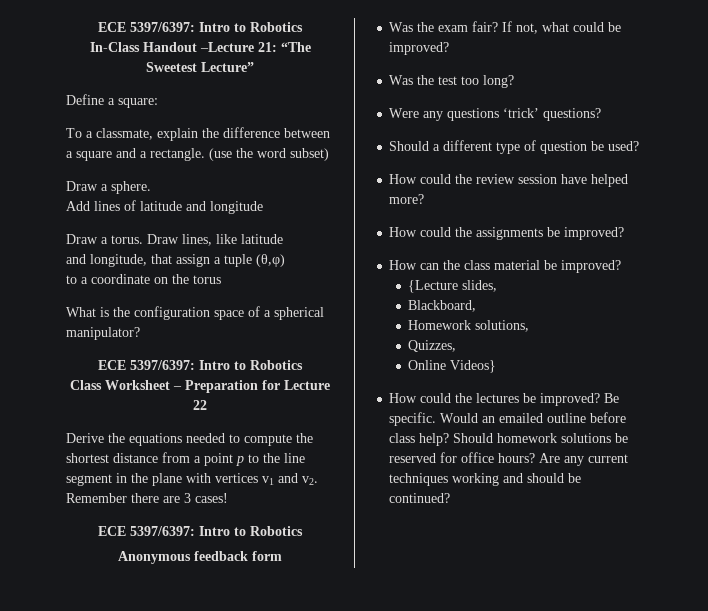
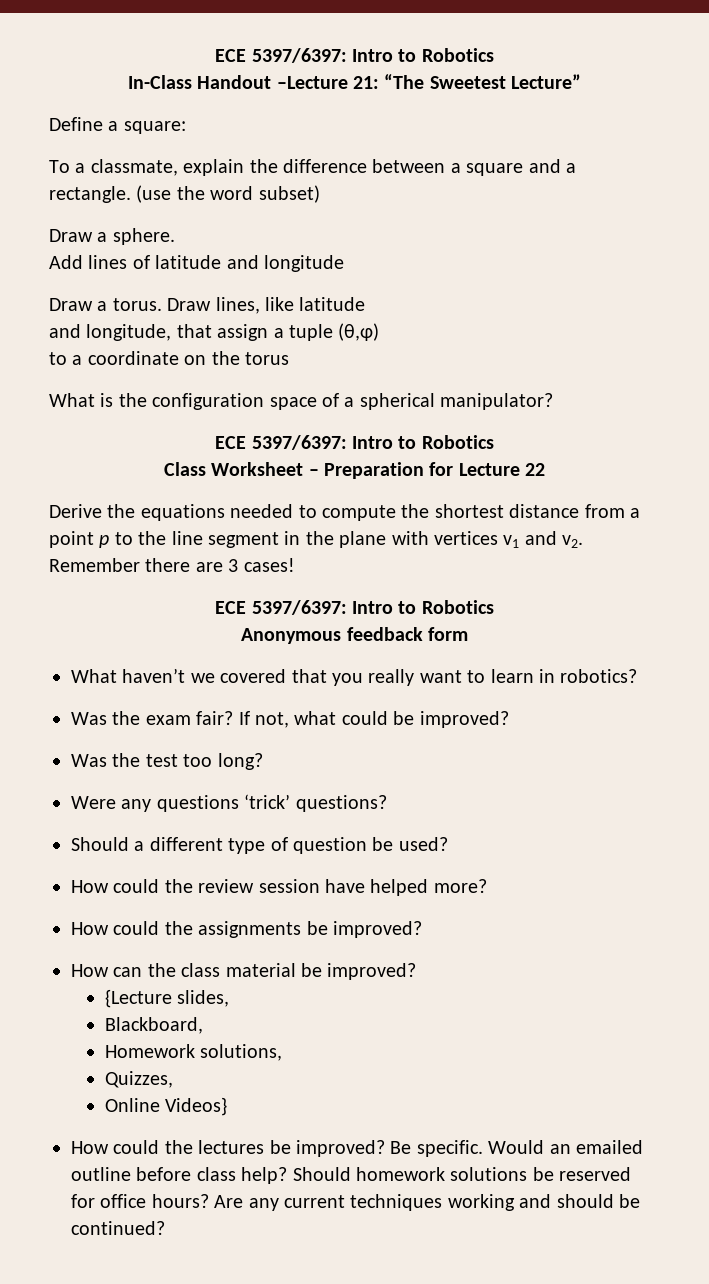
+ What haven’t we covered that you really want to learn in robotics?

